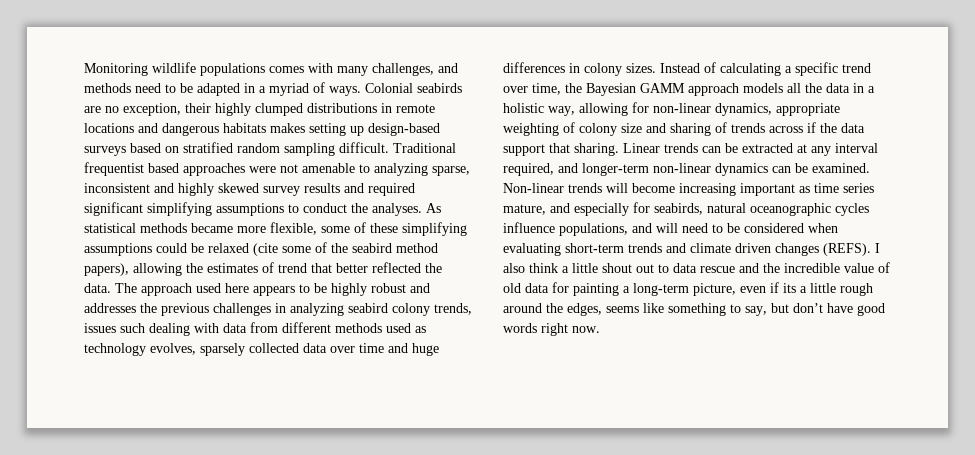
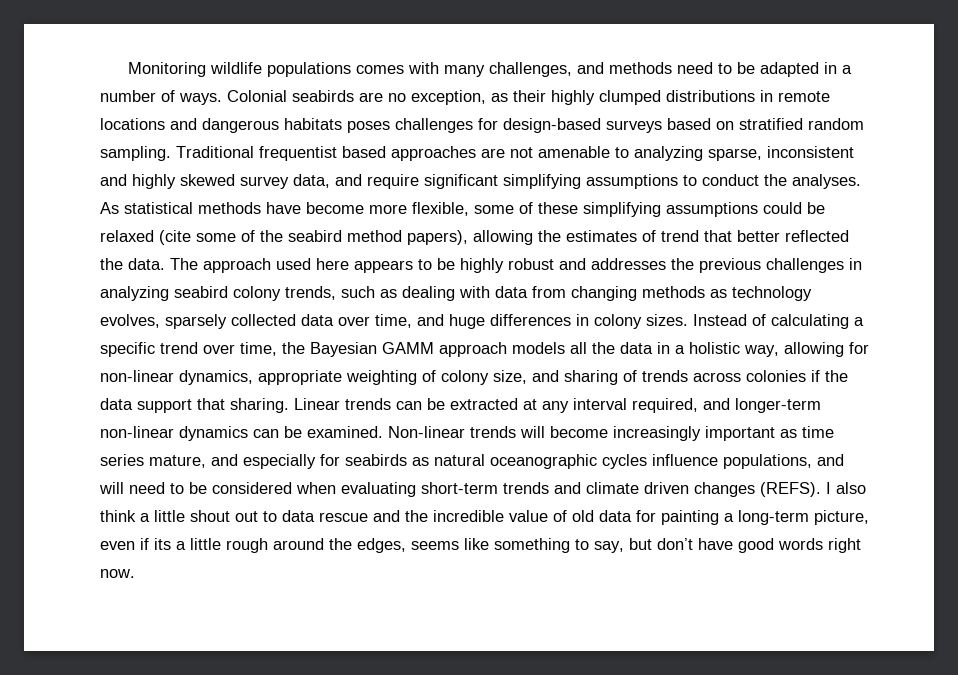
- Monitoring wildlife populations comes with many challenges, and methods need to be adapted in a myriad of ways.
+ Monitoring wildlife populations comes with many challenges, and methods need to be adapted in a number of ways.
- Colonial seabirds are no exception, their highly clumped distributions in remote locations and dangerous habitats makes setting up design-based surveys based on stratified random sampling difficult.
+ Colonial seabirds are no exception, as their highly clumped distributions in remote locations and dangerous habitats poses challenges for design-based surveys based on stratified random sampling.
- Traditional frequentist based approaches were not amenable to analyzing sparse, inconsistent and highly skewed survey results and required significant simplifying assumptions to conduct the analyses.
+ Traditional frequentist based approaches are not amenable to analyzing sparse, inconsistent and highly skewed survey data, and require significant simplifying assumptions to conduct the analyses.
- As statistical methods became more flexible, some of these simplifying assumptions could be relaxed (cite some of the seabird method papers), allowing the estimates of trend that better reflected the data.
+ As statistical methods have become more flexible, some of these simplifying assumptions could be relaxed (cite some of the seabird method papers), allowing the estimates of trend that better reflected the data.
- The approach used here appears to be highly robust and addresses the previous challenges in analyzing seabird colony trends, issues such dealing with data from different methods used as technology evolves, sparsely collected data over time and huge differences in colony sizes.
+ The approach used here appears to be highly robust and addresses the previous challenges in analyzing seabird colony trends, such as dealing with data from changing methods as technology evolves, sparsely collected data over time, and huge differences in colony sizes.
- Instead of calculating a specific trend over time, the Bayesian GAMM approach models all the data in a holistic way, allowing for non-linear dynamics, appropriate weighting of colony size and sharing of trends across if the data support that sharing.
+ Instead of calculating a specific trend over time, the Bayesian GAMM approach models all the data in a holistic way, allowing for non-linear dynamics, appropriate weighting of colony size, and sharing of trends across colonies if the data support that sharing.
- Non-linear trends will become increasing important as time series mature, and especially for seabirds, natural oceanographic cycles influence populations, and will need to be considered when evaluating short-term trends and climate driven changes (REFS).
+ Non-linear trends will become increasingly important as time series mature, and especially for seabirds as natural oceanographic cycles influence populations, and will need to be considered when evaluating short-term trends and climate driven changes (REFS).

